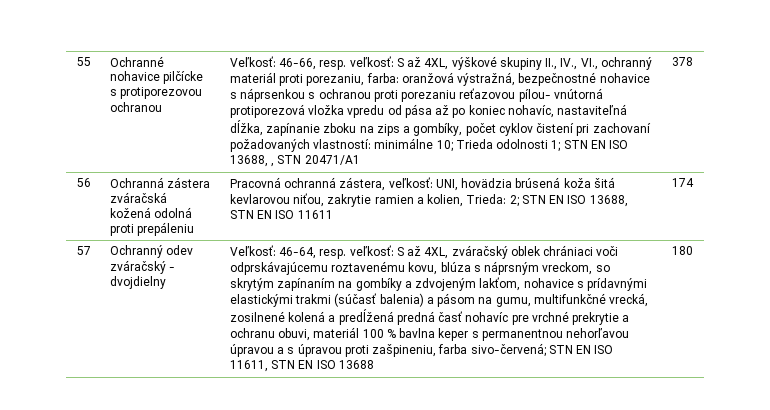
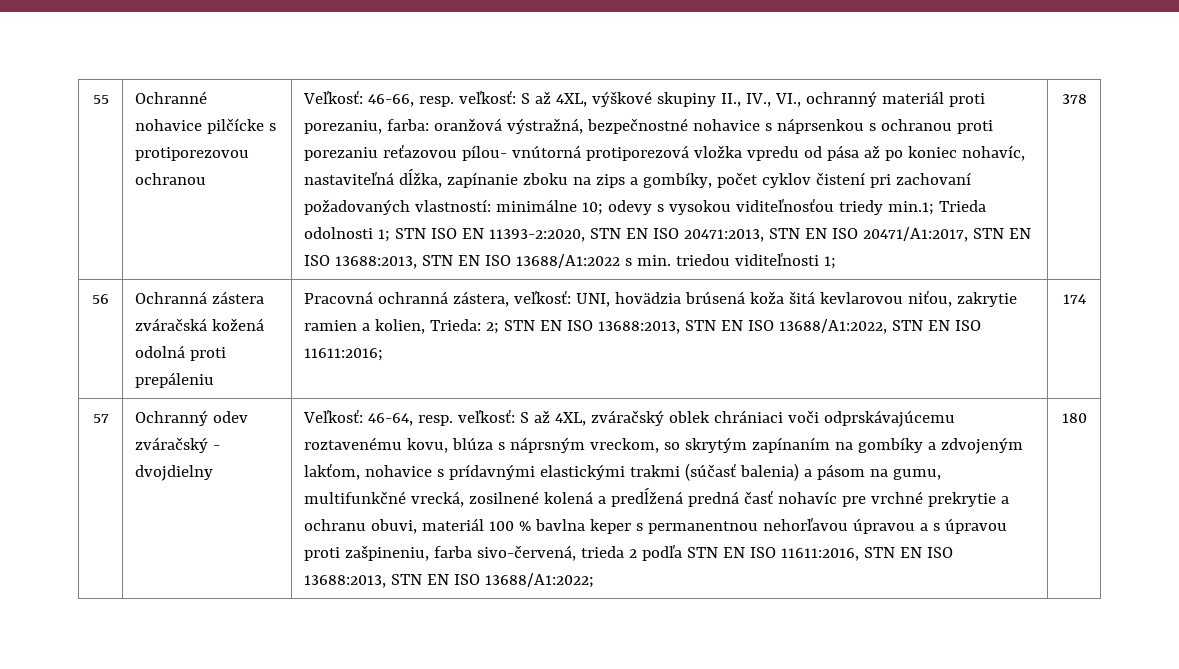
- Veľkosť: 46-66, resp. veľkosť: S až 4XL, výškové skupiny II., IV., VI., ochranný materiál proti porezaniu, farba: oranžová výstražná, bezpečnostné nohavice s náprsenkou s ochranou proti porezaniu reťazovou pílou- vnútorná protiporezová vložka vpredu od pása až po koniec nohavíc, nastaviteľná dĺžka, zapínanie zboku na zips a gombíky, počet cyklov čistení pri zachovaní požadovaných vlastností: minimálne 10; Trieda odolnosti 1; STN EN ISO 13688, , STN 20471/A1
+ Veľkosť: 46-66, resp. veľkosť: S až 4XL, výškové skupiny II., IV., VI., ochranný materiál proti porezaniu, farba: oranžová výstražná, bezpečnostné nohavice s náprsenkou s ochranou proti porezaniu reťazovou pílou- vnútorná protiporezová vložka vpredu od pása až po koniec nohavíc, nastaviteľná dĺžka, zapínanie zboku na zips a gombíky, počet cyklov čistení pri zachovaní požadovaných vlastností: minimálne 10; odevy s vysokou viditeľnosťou triedy min.1; Trieda odolnosti 1; STN ISO EN 11393-2:2020, STN EN ISO 20471:2013, STN EN ISO 20471/A1:2017, STN EN ISO 13688:2013, STN EN ISO 13688/A1:2022 s min. triedou viditeľnosti 1;
- 56 | Ochranná zástera zváračská kožená odolná proti prepáleniu | Pracovná ochranná zástera, veľkosť: UNI, hovädzia brúsená koža šitá kevlarovou niťou, zakrytie ramien a kolien, Trieda: 2; STN EN ISO 13688, STN EN ISO 11611 | 174
+ 56 | Ochranná zástera zváračská kožená odolná proti prepáleniu | Pracovná ochranná zástera, veľkosť: UNI, hovädzia brúsená koža šitá kevlarovou niťou, zakrytie ramien a kolien, Trieda: 2; STN EN ISO 13688:2013, STN EN ISO 13688/A1:2022, STN EN ISO 11611:2016; | 174
- S až 4XL, zváračský oblek chrániaci voči odprskávajúcemu roztavenému kovu, blúza s náprsným vreckom, so skrytým zapínaním na gombíky a zdvojeným lakťom, nohavice s prídavnými elastickými trakmi (súčasť balenia) a pásom na gumu, multifunkčné vrecká, zosilnené kolená a predĺžená predná časť nohavíc pre vrchné prekrytie a ochranu obuvi, materiál 100 % bavlna keper s permanentnou nehorľavou úpravou a s úpravou proti zašpineniu, farba sivo-červená; STN EN ISO 11611, STN EN ISO 13688
+ S až 4XL, zváračský oblek chrániaci voči odprskávajúcemu roztavenému kovu, blúza s náprsným vreckom, so skrytým zapínaním na gombíky a zdvojeným lakťom, nohavice s prídavnými elastickými trakmi (súčasť balenia) a pásom na gumu, multifunkčné vrecká, zosilnené kolená a predĺžená predná časť nohavíc pre vrchné prekrytie a ochranu obuvi, materiál 100 % bavlna keper s permanentnou nehorľavou úpravou a s úpravou proti zašpineniu, farba sivo-červená, trieda 2 podľa STN EN ISO 11611:2016, STN EN ISO 13688:2013, STN EN ISO 13688/A1:2022;

